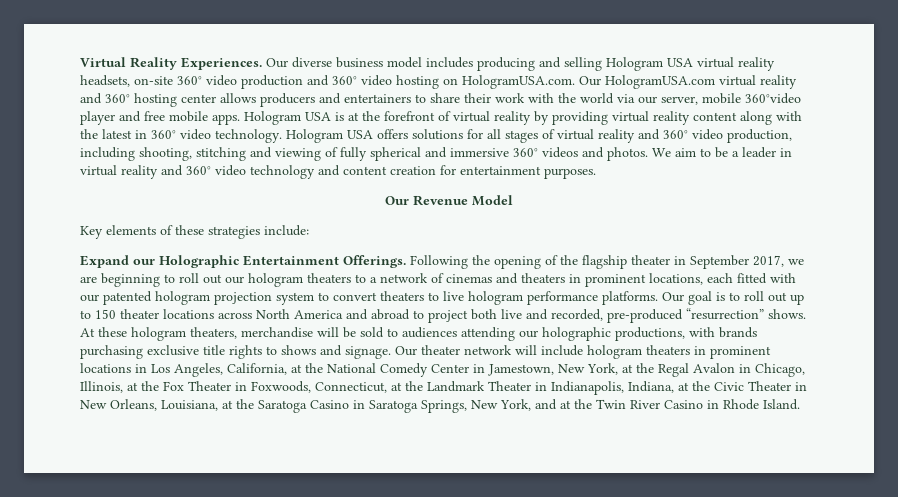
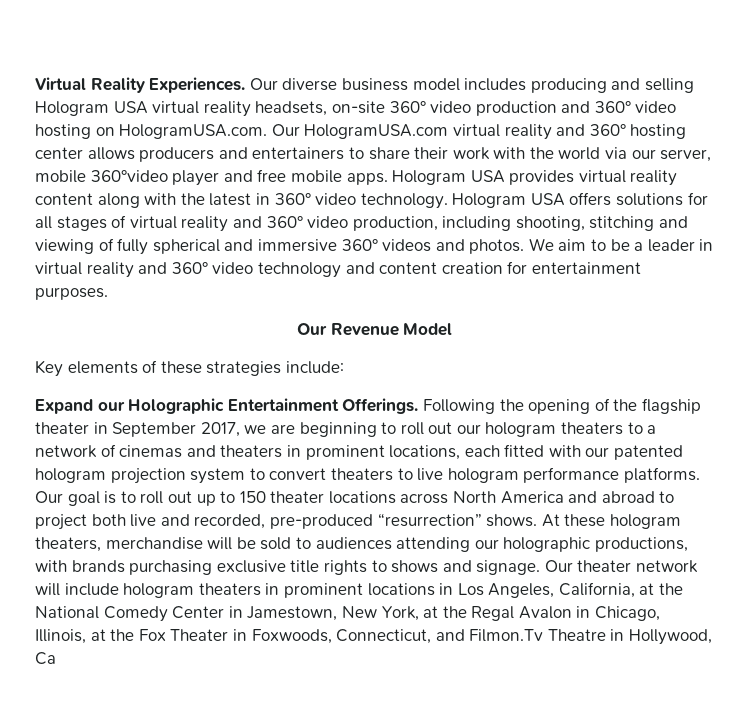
- Hologram USA is at the forefront of virtual reality by providing virtual reality content along with the latest in 360° video technology.
+ Hologram USA provides virtual reality content along with the latest in 360° video technology.
- Our theater network will include hologram theaters in prominent locations in Los Angeles, California, at the National Comedy Center in Jamestown, New York, at the Regal Avalon in Chicago, Illinois, at the Fox Theater in Foxwoods, Connecticut, at the Landmark Theater in Indianapolis, Indiana, at the Civic Theater in New Orleans, Louisiana, at the Saratoga Casino in Saratoga Springs, New York, and at the Twin River Casino in Rhode Island.
+ Our theater network will include hologram theaters in prominent locations in Los Angeles, California, at the National Comedy Center in Jamestown, New York, at the Regal Avalon in Chicago, Illinois, at the Fox Theater in Foxwoods, Connecticut, and Filmon.Tv Theatre in Hollywood, Ca

